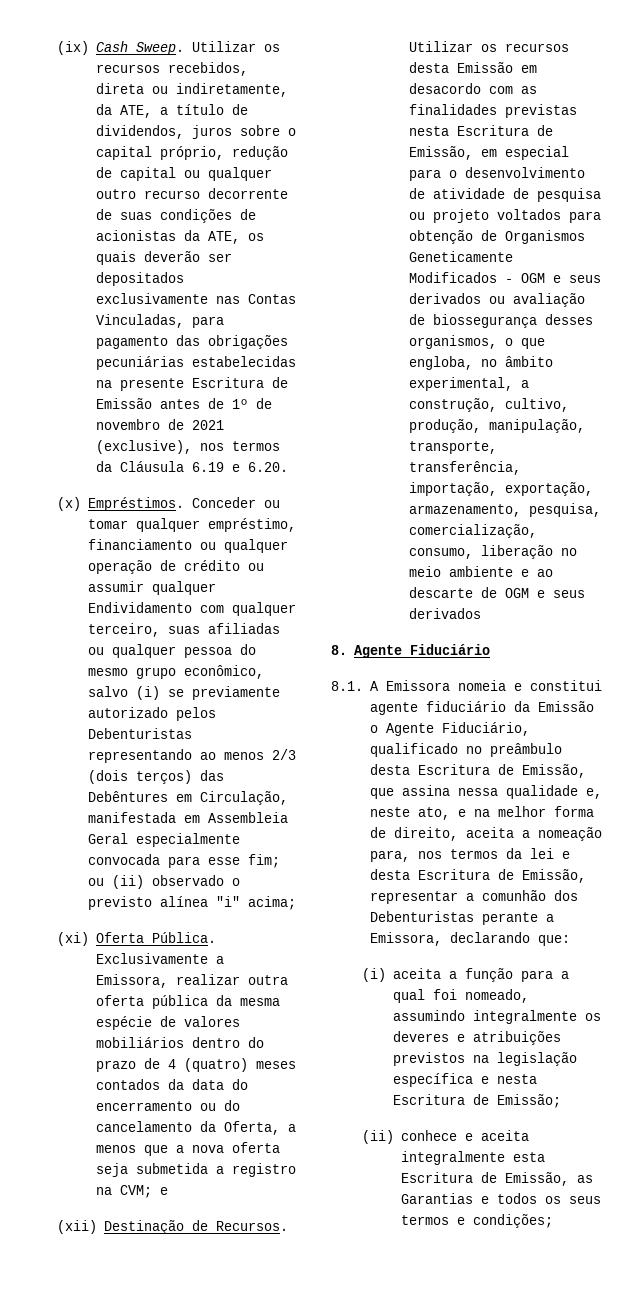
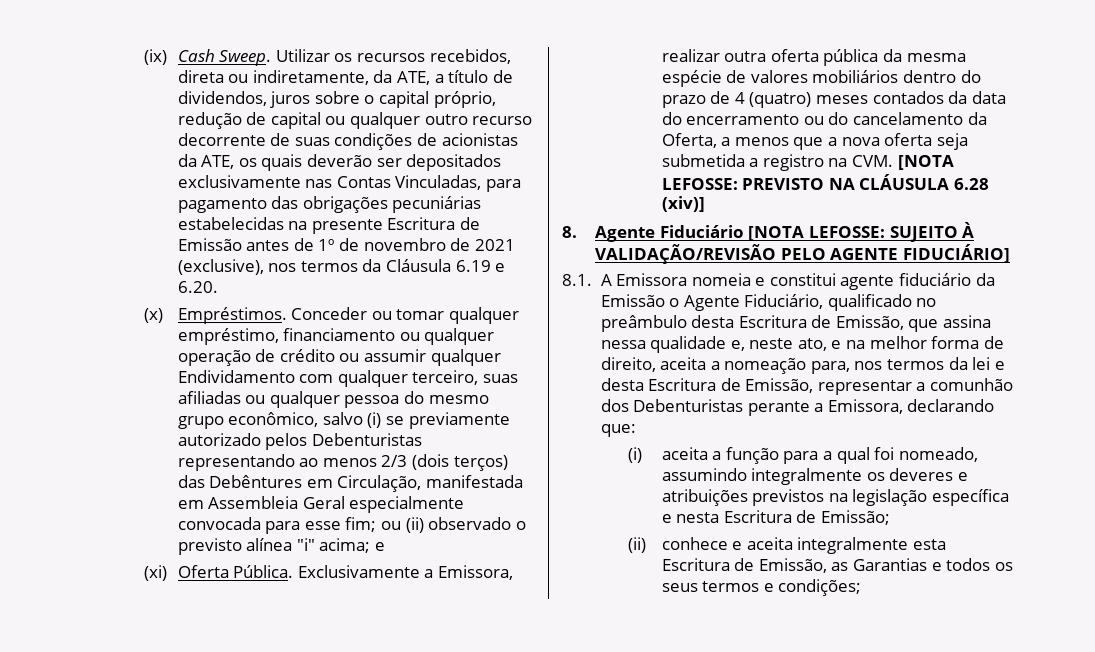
- ou (ii) observado o previsto alínea "i" acima;
+ ou (ii) observado o previsto alínea "i" acima; e
- Exclusivamente a Emissora, realizar outra oferta pública da mesma espécie de valores mobiliários dentro do prazo de 4 (quatro) meses contados da data do encerramento ou do cancelamento da Oferta, a menos que a nova oferta seja submetida a registro na CVM; e
- (xii) Destinação de Recursos. Utilizar os recursos desta Emissão em desacordo com as finalidades previstas nesta Escritura de Emissão, em especial para o desenvolvimento de atividade de pesquisa ou projeto voltados para obtenção de Organismos Geneticamente Modificados - OGM e seus derivados ou avaliação de biossegurança desses organismos, o que engloba, no âmbito experimental, a construção, cultivo, produção, manipulação, transporte, transferência, importação, exportação, armazenamento, pesquisa, comercialização, consumo, liberação no meio ambiente e ao descarte de OGM e seus derivados
- 8. Agente Fiduciário
+ Exclusivamente a Emissora, realizar outra oferta pública da mesma espécie de valores mobiliários dentro do prazo de 4 (quatro) meses contados da data do encerramento ou do cancelamento da Oferta, a menos que a nova oferta seja submetida a registro na CVM. [NOTA LEFOSSE: PREVISTO NA CLÁUSULA 6.28 (xiv)]
+ 8. Agente Fiduciário [NOTA LEFOSSE: SUJEITO À VALIDAÇÃO/REVISÃO PELO AGENTE FIDUCIÁRIO]

